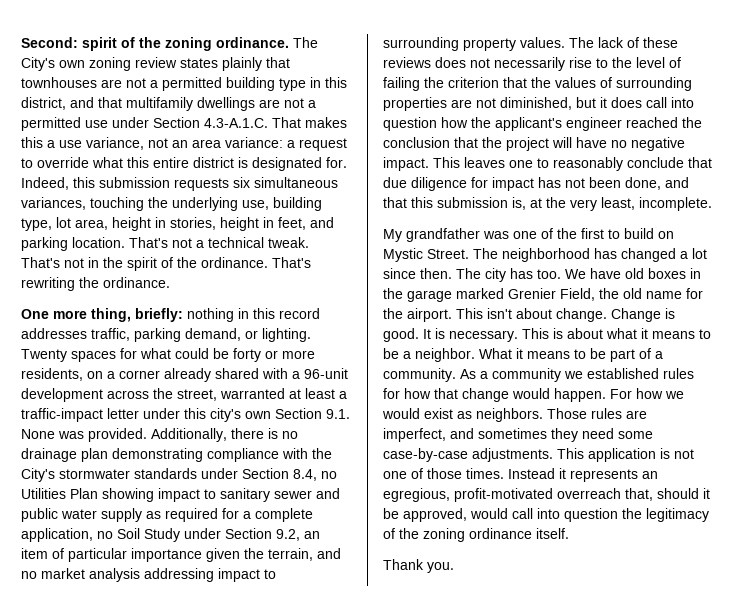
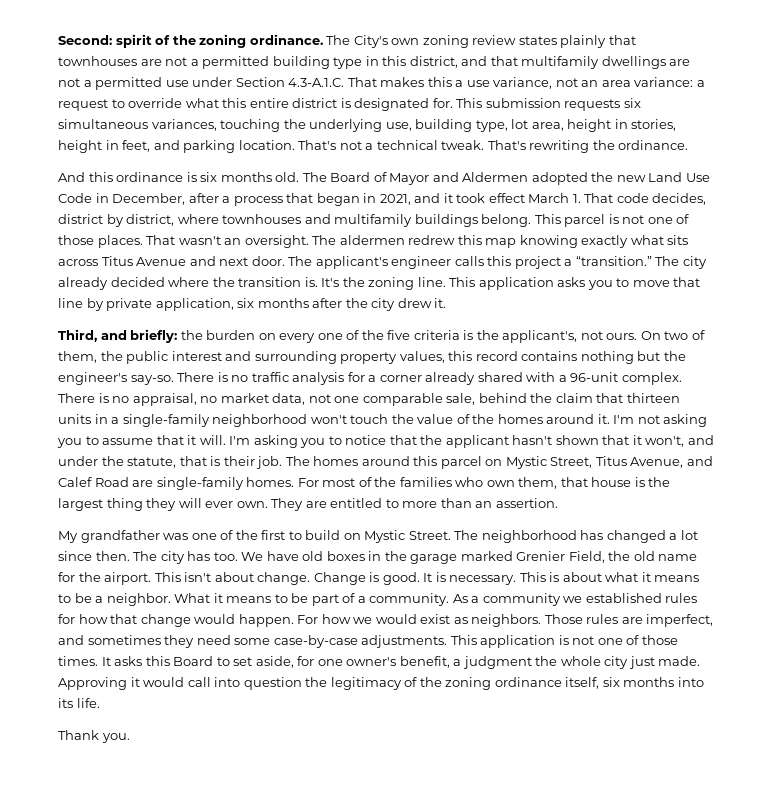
- Indeed, this submission requests six simultaneous variances, touching the underlying use, building type, lot area, height in stories, height in feet, and parking location.
+ This submission requests six simultaneous variances, touching the underlying use, building type, lot area, height in stories, height in feet, and parking location.
- That's not in the spirit of the ordinance. That's rewriting the ordinance.
- One more thing, briefly: nothing in this record addresses traffic, parking demand, or lighting. Twenty spaces for what could be forty or more residents, on a corner already shared with a 96-unit development across the street, warranted at least a traffic-impact letter under this city's own Section 9.1. None was provided. Additionally, there is no drainage plan demonstrating compliance with the City's stormwater standards under Section 8.4, no Utilities Plan showing impact to sanitary sewer and public water supply as required for a complete application, no Soil Study under Section 9.2, an item of particular importance given the terrain, and no market analysis addressing impact to surrounding property values. The lack of these reviews does not necessarily rise to the level of failing the criterion that the values of surrounding properties are not diminished, but it does call into question how the applicant's engineer reached the conclusion that the project will have no negative impact. This leaves one to reasonably conclude that due diligence for impact has not been done, and that this submission is, at the very least, incomplete.
+ That's rewriting the ordinance.
+ And this ordinance is six months old. The Board of Mayor and Aldermen adopted the new Land Use Code in December, after a process that began in 2021, and it took effect March 1. That code decides, district by district, where townhouses and multifamily buildings belong. This parcel is not one of those places. That wasn't an oversight. The aldermen redrew this map knowing exactly what sits across Titus Avenue and next door. The applicant's engineer calls this project a “transition.” The city already decided where the transition is. It's the zoning line. This application asks you to move that line by private application, six months after the city drew it.
+ Third, and briefly: the burden on every one of the five criteria is the applicant's, not ours. On two of them, the public interest and surrounding property values, this record contains nothing but the engineer's say-so. There is no traffic analysis for a corner already shared with a 96-unit complex. There is no appraisal, no market data, not one comparable sale, behind the claim that thirteen units in a single-family neighborhood won't touch the value of the homes around it. I'm not asking you to assume that it will. I'm asking you to notice that the applicant hasn't shown that it won't, and under the statute, that is their job. The homes around this parcel on Mystic Street, Titus Avenue, and Calef Road are single-family homes. For most of the families who own them, that house is the largest thing they will ever own. They are entitled to more than an assertion.
- Instead it represents an egregious, profit-motivated overreach that, should it be approved, would call into question the legitimacy of the zoning ordinance itself.
+ It asks this Board to set aside, for one owner's benefit, a judgment the whole city just made. Approving it would call into question the legitimacy of the zoning ordinance itself, six months into its life.

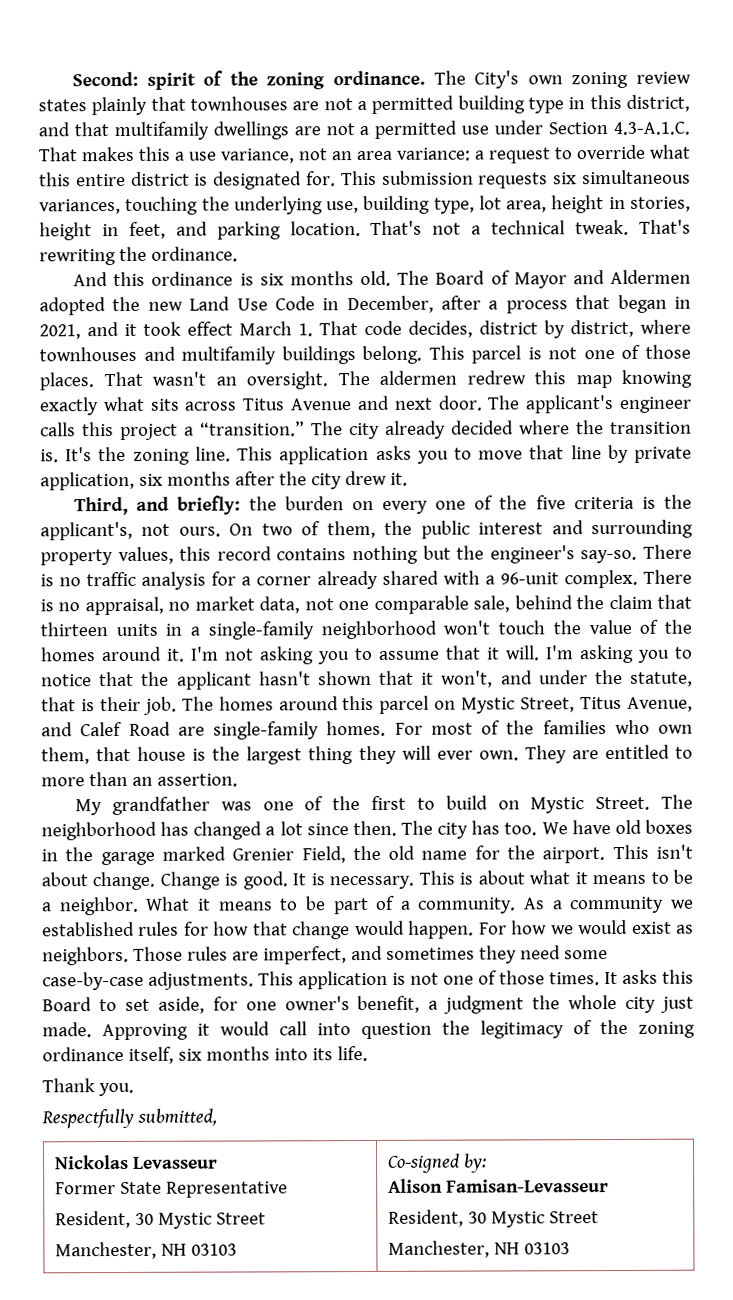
+ Respectfully submitted,
+ Nickolas Levasseur
+ Former State Representative
+ Resident, 30 Mystic Street
+ Manchester, NH 03103 | Co-signed by:
+ Alison Famisan-Levasseur
+ Resident, 30 Mystic Street
+ Manchester, NH 03103

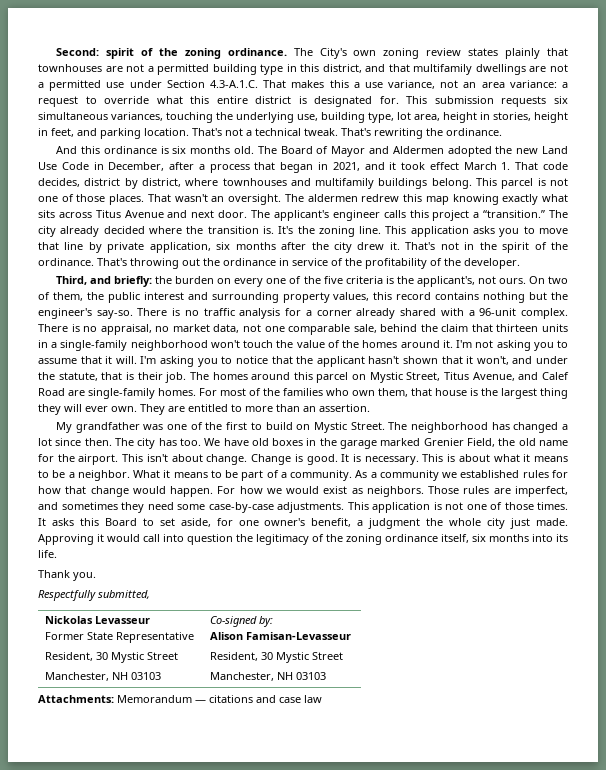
+ That's not in the spirit of the ordinance. That's throwing out the ordinance in service of the profitability of the developer.
+ Attachments: Memorandum — citations and case law

